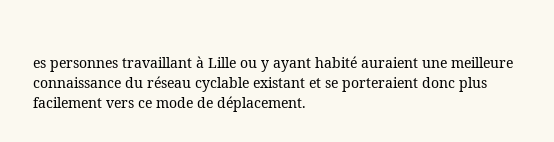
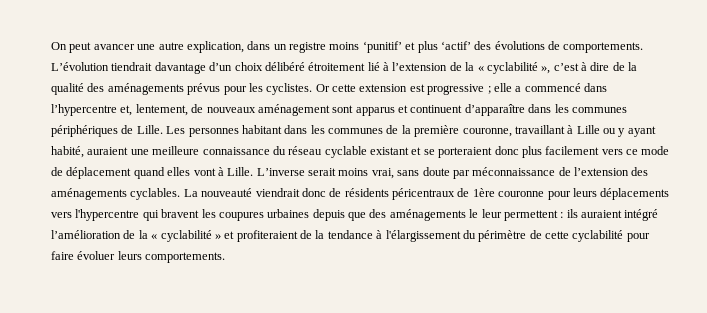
- es personnes travaillant à Lille ou y ayant habité auraient une meilleure connaissance du réseau cyclable existant et se porteraient donc plus facilement vers ce mode de déplacement.
+ On peut avancer une autre explication, dans un registre moins ‘punitif’ et plus ‘actif’ des évolutions de comportements. L’évolution tiendrait davantage d’un choix délibéré étroitement lié à l’extension de la « cyclabilité », c’est à dire de la qualité des aménagements prévus pour les cyclistes. Or cette extension est progressive ; elle a commencé dans l’hypercentre et, lentement, de nouveaux aménagement sont apparus et continuent d’apparaître dans les communes périphériques de Lille. Les personnes habitant dans les communes de la première couronne, travaillant à Lille ou y ayant habité, auraient une meilleure connaissance du réseau cyclable existant et se porteraient donc plus facilement vers ce mode de déplacement quand elles vont à Lille. L’inverse serait moins vrai, sans doute par méconnaissance de l’extension des aménagements cyclables. La nouveauté viendrait donc de résidents péricentraux de 1ère couronne pour leurs déplacements vers l'hypercentre qui bravent les coupures urbaines depuis que des aménagements le leur permettent : ils auraient intégré l’amélioration de la « cyclabilité » et profiteraient de la tendance à l'élargissement du périmètre de cette cyclabilité pour faire évoluer leurs comportements.

